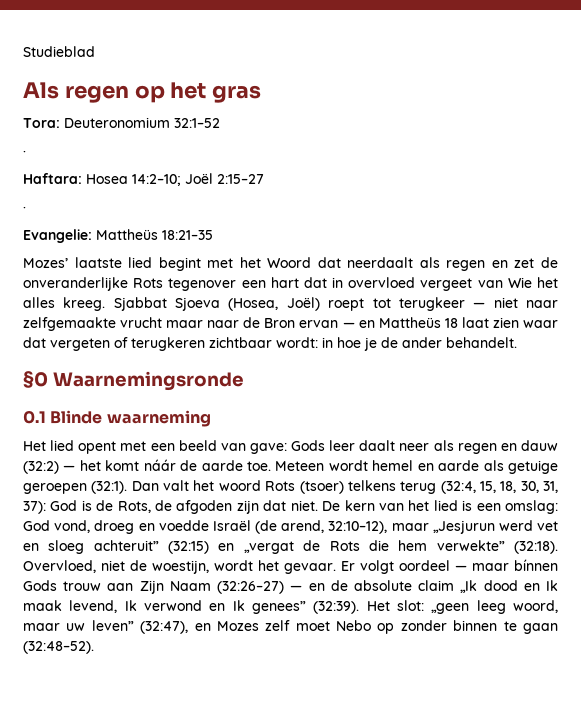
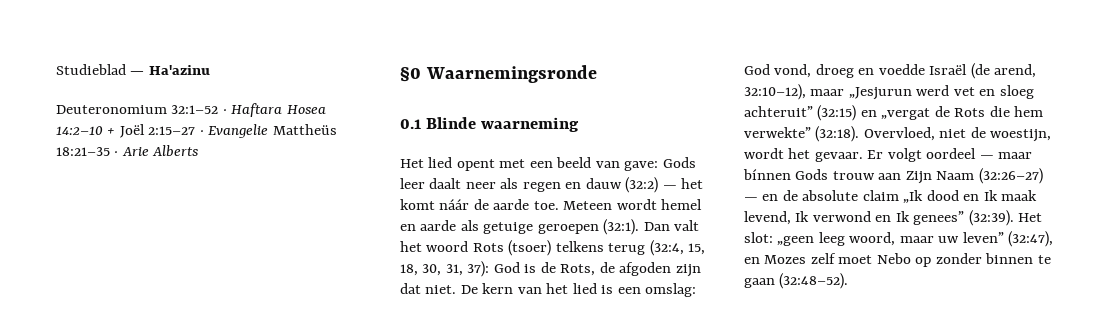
- Studieblad
- Als regen op het gras
- Tora: Deuteronomium 32:1–52
- ·
- Haftara: Hosea 14:2–10; Joël 2:15–27
- ·
- Evangelie: Mattheüs 18:21–35
- Mozes’ laatste lied begint met het Woord dat neerdaalt als regen en zet de onveranderlijke Rots tegenover een hart dat in overvloed vergeet van Wie het alles kreeg. Sjabbat Sjoeva (Hosea, Joël) roept tot terugkeer — niet naar zelfgemaakte vrucht maar naar de Bron ervan — en Mattheüs 18 laat zien waar dat vergeten of terugkeren zichtbaar wordt: in hoe je de ander behandelt.
+ Studieblad — Ha'azinu
+ Deuteronomium 32:1–52 · Haftara Hosea 14:2–10 + Joël 2:15–27 · Evangelie Mattheüs 18:21–35 · Arie Alberts

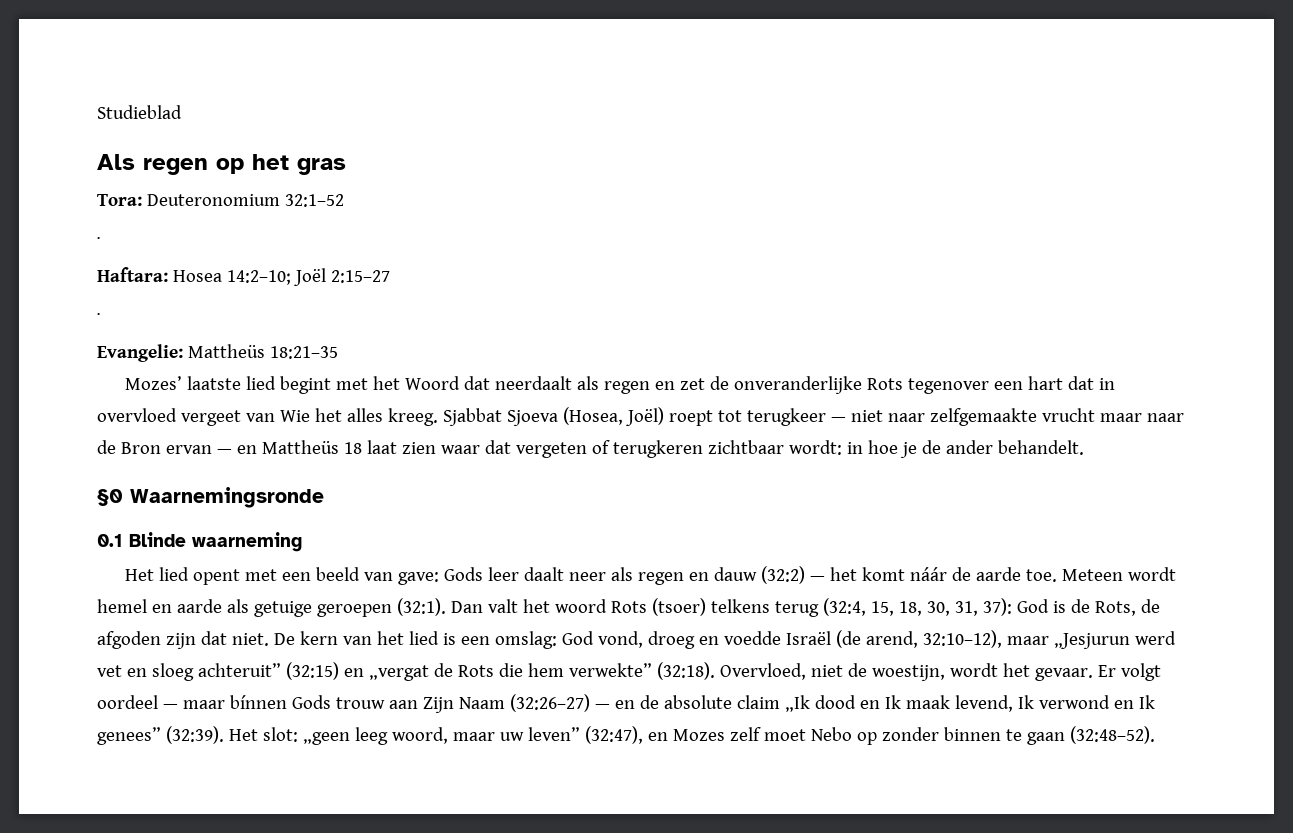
- Studieblad — Ha'azinu
- Deuteronomium 32:1–52 · Haftara Hosea 14:2–10 + Joël 2:15–27 · Evangelie Mattheüs 18:21–35 · Arie Alberts
+ Studieblad
+ Als regen op het gras
+ Tora: Deuteronomium 32:1–52
+ ·
+ Haftara: Hosea 14:2–10; Joël 2:15–27
+ ·
+ Evangelie: Mattheüs 18:21–35
+ Mozes’ laatste lied begint met het Woord dat neerdaalt als regen en zet de onveranderlijke Rots tegenover een hart dat in overvloed vergeet van Wie het alles kreeg. Sjabbat Sjoeva (Hosea, Joël) roept tot terugkeer — niet naar zelfgemaakte vrucht maar naar de Bron ervan — en Mattheüs 18 laat zien waar dat vergeten of terugkeren zichtbaar wordt: in hoe je de ander behandelt.

